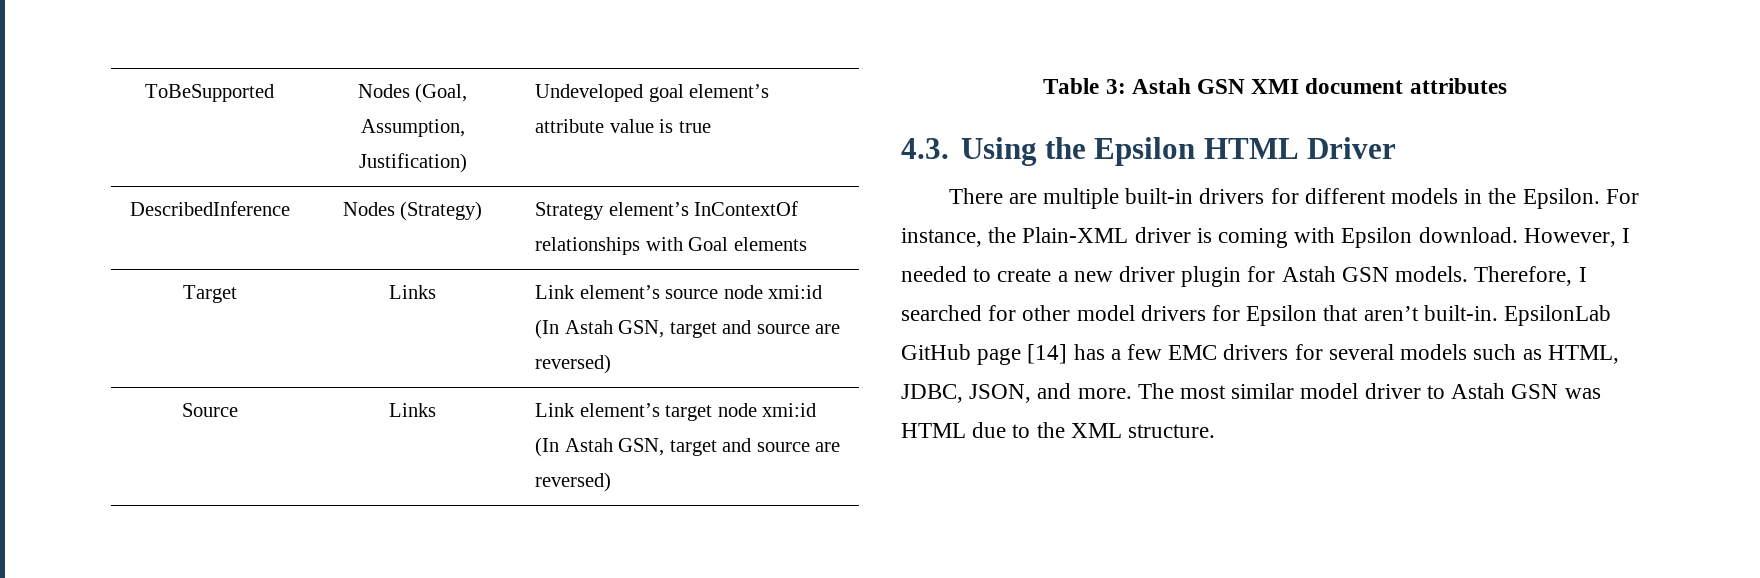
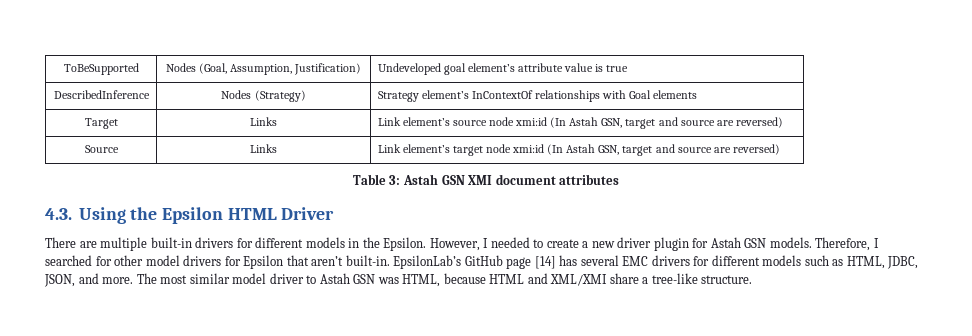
- For instance, the Plain-XML driver is coming with Epsilon download.
- EpsilonLab GitHub page [14] has a few EMC drivers for several models such as HTML, JDBC, JSON, and more.
+ EpsilonLab’s GitHub page [14] has several EMC drivers for different models such as HTML, JDBC, JSON, and more.
- The most similar model driver to Astah GSN was HTML due to the XML structure.
+ The most similar model driver to Astah GSN was HTML, because HTML and XML/XMI share a tree-like structure.

